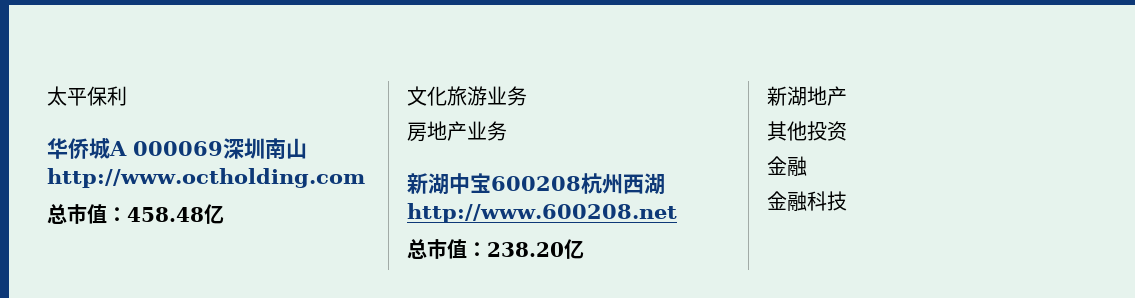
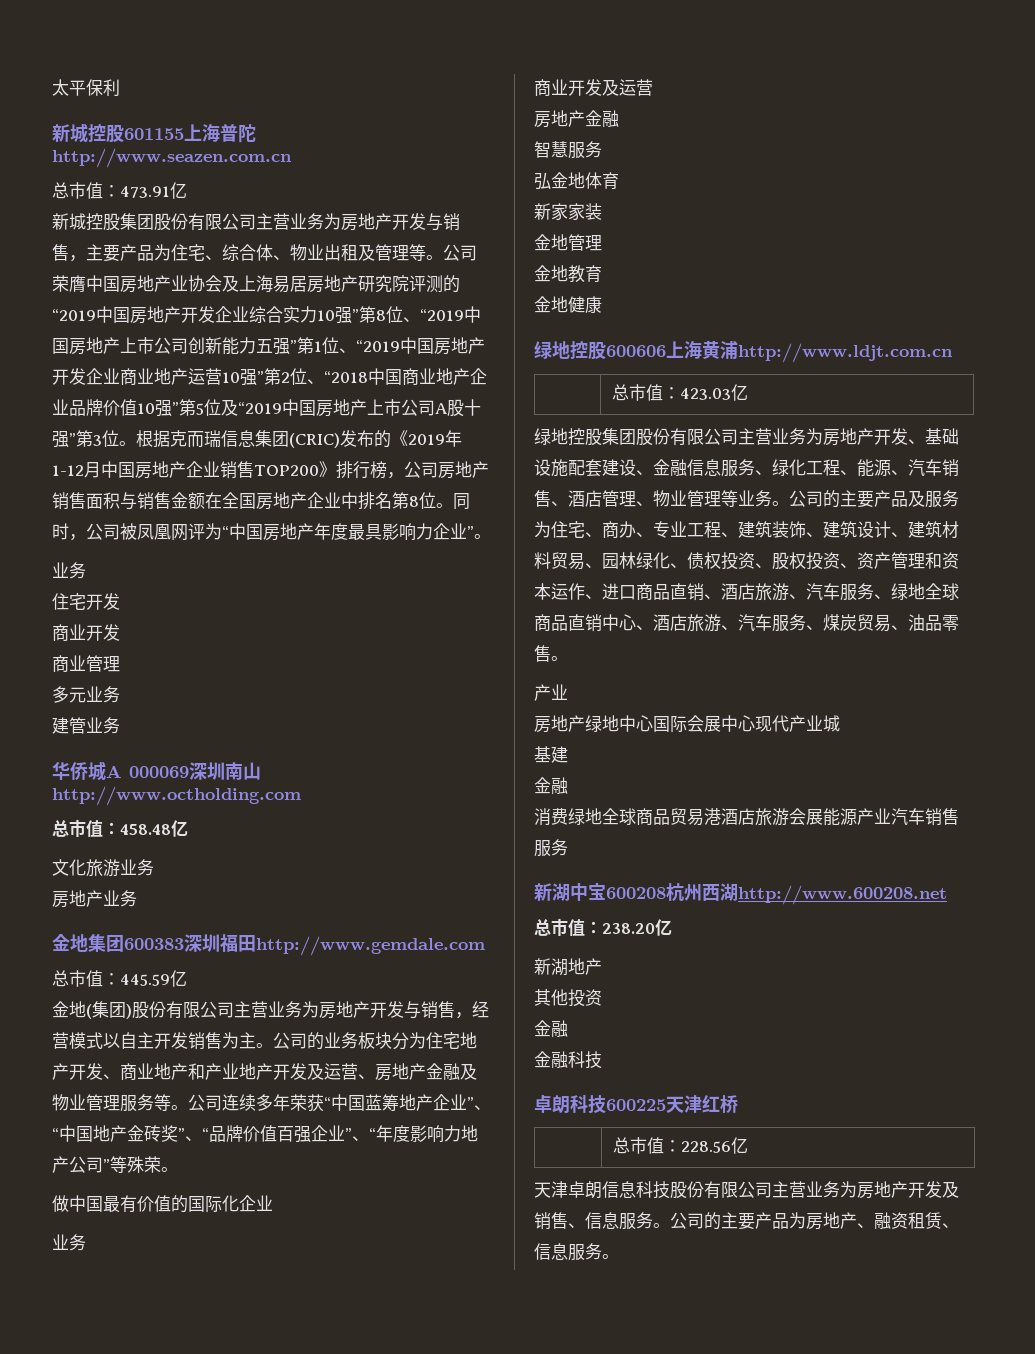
+ 新城控股601155上海普陀http://www.seazen.com.cn
+ 总市值：473.91亿
+ 新城控股集团股份有限公司主营业务为房地产开发与销售，主要产品为住宅、综合体、物业出租及管理等。公司荣膺中国房地产业协会及上海易居房地产研究院评测的“2019中国房地产开发企业综合实力10强”第8位、“2019中国房地产上市公司创新能力五强”第1位、“2019中国房地产开发企业商业地产运营10强”第2位、“2018中国商业地产企业品牌价值10强”第5位及“2019中国房地产上市公司A股十强”第3位。根据克而瑞信息集团(CRIC)发布的《2019年1-12月中国房地产企业销售TOP200》排行榜，公司房地产销售面积与销售金额在全国房地产企业中排名第8位。同时，公司被凤凰网评为“中国房地产年度最具影响力企业”。
+ 业务
+ 住宅开发
+ 商业开发
+ 商业管理
+ 多元业务
+ 建管业务
+ 金地集团600383深圳福田http://www.gemdale.com
+ 总市值：445.59亿
+ 金地(集团)股份有限公司主营业务为房地产开发与销售，经营模式以自主开发销售为主。公司的业务板块分为住宅地产开发、商业地产和产业地产开发及运营、房地产金融及物业管理服务等。公司连续多年荣获“中国蓝筹地产企业”、“中国地产金砖奖”、“品牌价值百强企业”、“年度影响力地产公司”等殊荣。
+ 做中国最有价值的国际化企业
+ 业务
+ 商业开发及运营
+ 房地产金融
+ 智慧服务
+ 弘金地体育
+ 新家家装
+ 金地管理
+ 金地教育
+ 金地健康
+ 绿地控股600606上海黄浦http://www.ldjt.com.cn
+ | 总市值：423.03亿
+ 绿地控股集团股份有限公司主营业务为房地产开发、基础设施配套建设、金融信息服务、绿化工程、能源、汽车销售、酒店管理、物业管理等业务。公司的主要产品及服务为住宅、商办、专业工程、建筑装饰、建筑设计、建筑材料贸易、园林绿化、债权投资、股权投资、资产管理和资本运作、进口商品直销、酒店旅游、汽车服务、绿地全球商品直销中心、酒店旅游、汽车服务、煤炭贸易、油品零售。
+ 产业
+ 房地产绿地中心国际会展中心现代产业城
+ 基建
+ 金融
+ 消费绿地全球商品贸易港酒店旅游会展能源产业汽车销售服务
+ 卓朗科技600225天津红桥
+ | 总市值：228.56亿
+ 天津卓朗信息科技股份有限公司主营业务为房地产开发及销售、信息服务。公司的主要产品为房地产、融资租赁、信息服务。

